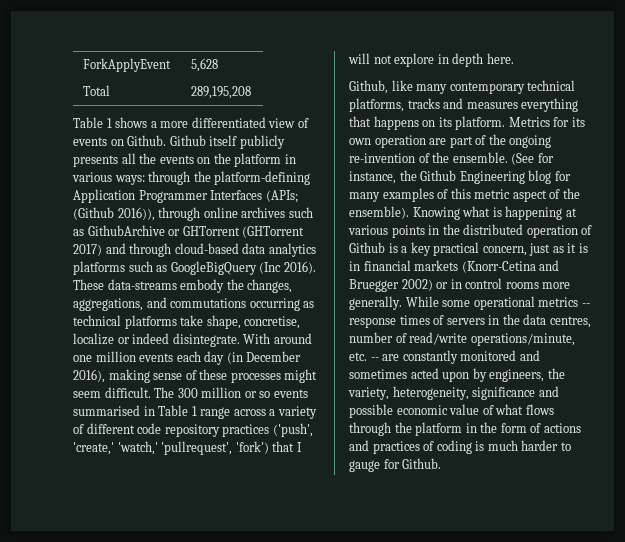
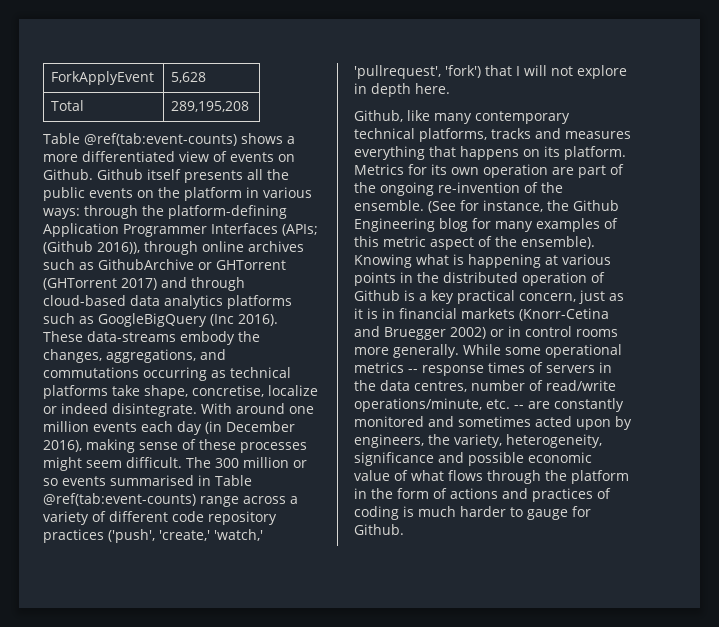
- Table 1 shows a more differentiated view of events on Github.
+ Table @ref(tab:event-counts) shows a more differentiated view of events on Github.
- Github itself publicly presents all the events on the platform in various ways: through the platform-defining Application Programmer Interfaces (APIs; (Github 2016)), through online archives such as GithubArchive or GHTorrent (GHTorrent 2017) and through cloud-based data analytics platforms such as GoogleBigQuery (Inc 2016).
+ Github itself presents all the public events on the platform in various ways: through the platform-defining Application Programmer Interfaces (APIs; (Github 2016)), through online archives such as GithubArchive or GHTorrent (GHTorrent 2017) and through cloud-based data analytics platforms such as GoogleBigQuery (Inc 2016).
- The 300 million or so events summarised in Table 1 range across a variety of different code repository practices ('push', 'create,' 'watch,' 'pullrequest', 'fork') that I will not explore in depth here.
+ The 300 million or so events summarised in Table @ref(tab:event-counts) range across a variety of different code repository practices ('push', 'create,' 'watch,' 'pullrequest', 'fork') that I will not explore in depth here.

